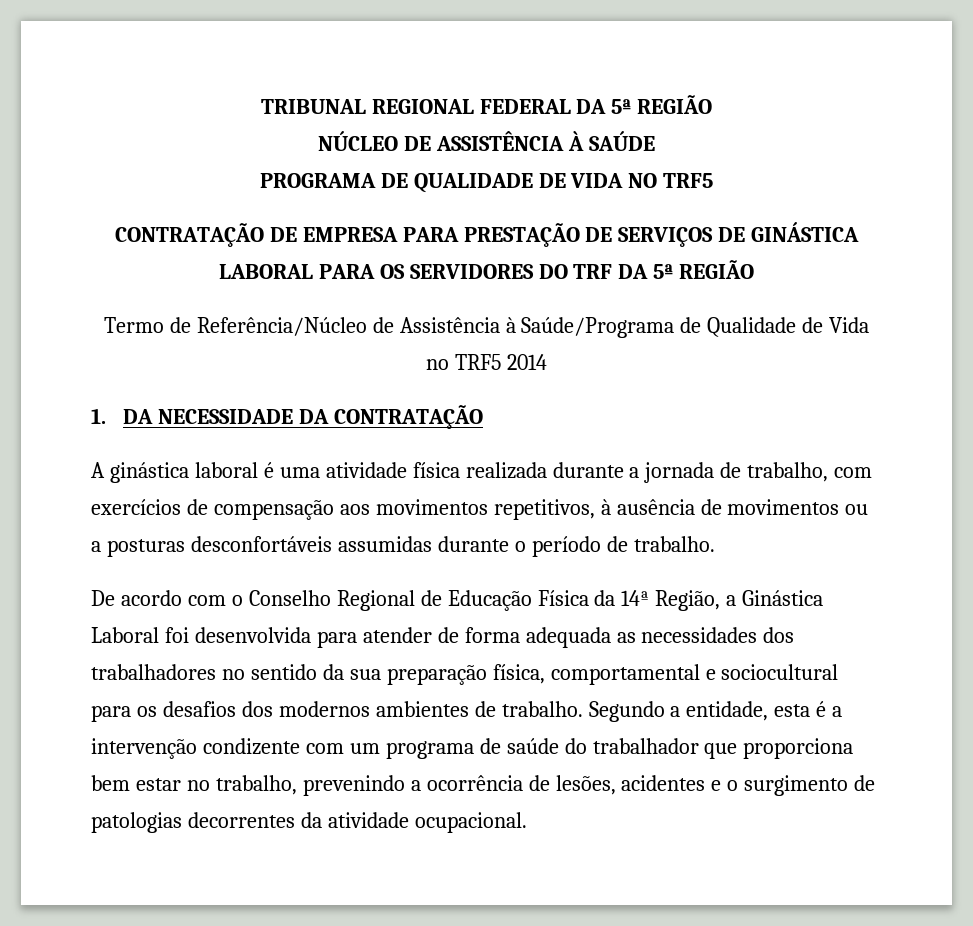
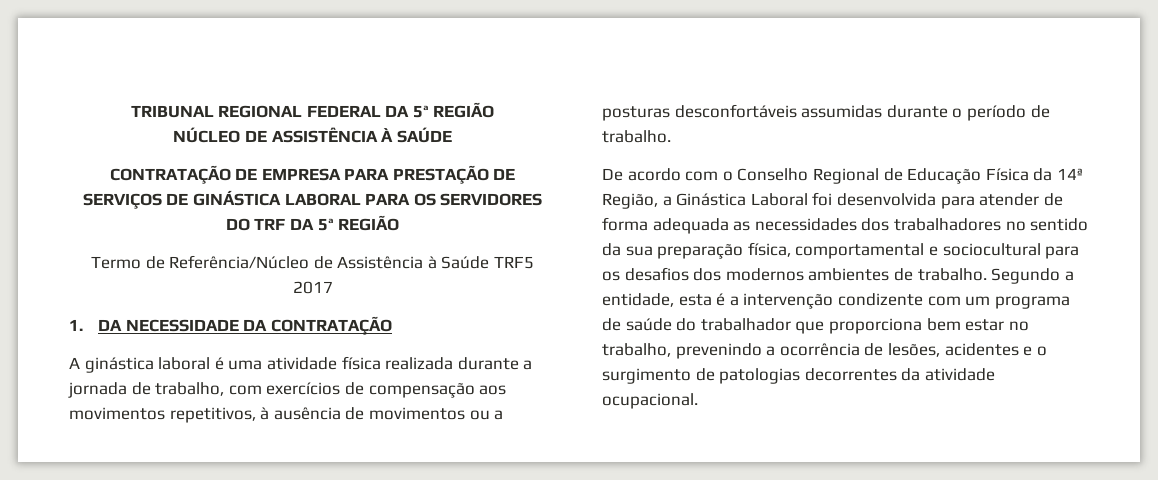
- PROGRAMA DE QUALIDADE DE VIDA NO TRF5
- Termo de Referência/Núcleo de Assistência à Saúde/Programa de Qualidade de Vida no TRF5 2014
+ Termo de Referência/Núcleo de Assistência à Saúde TRF5 2017

